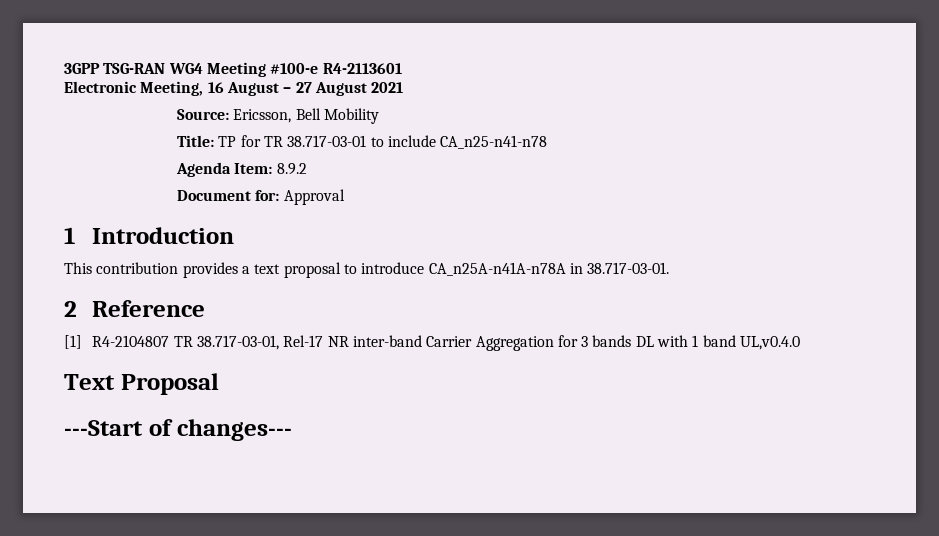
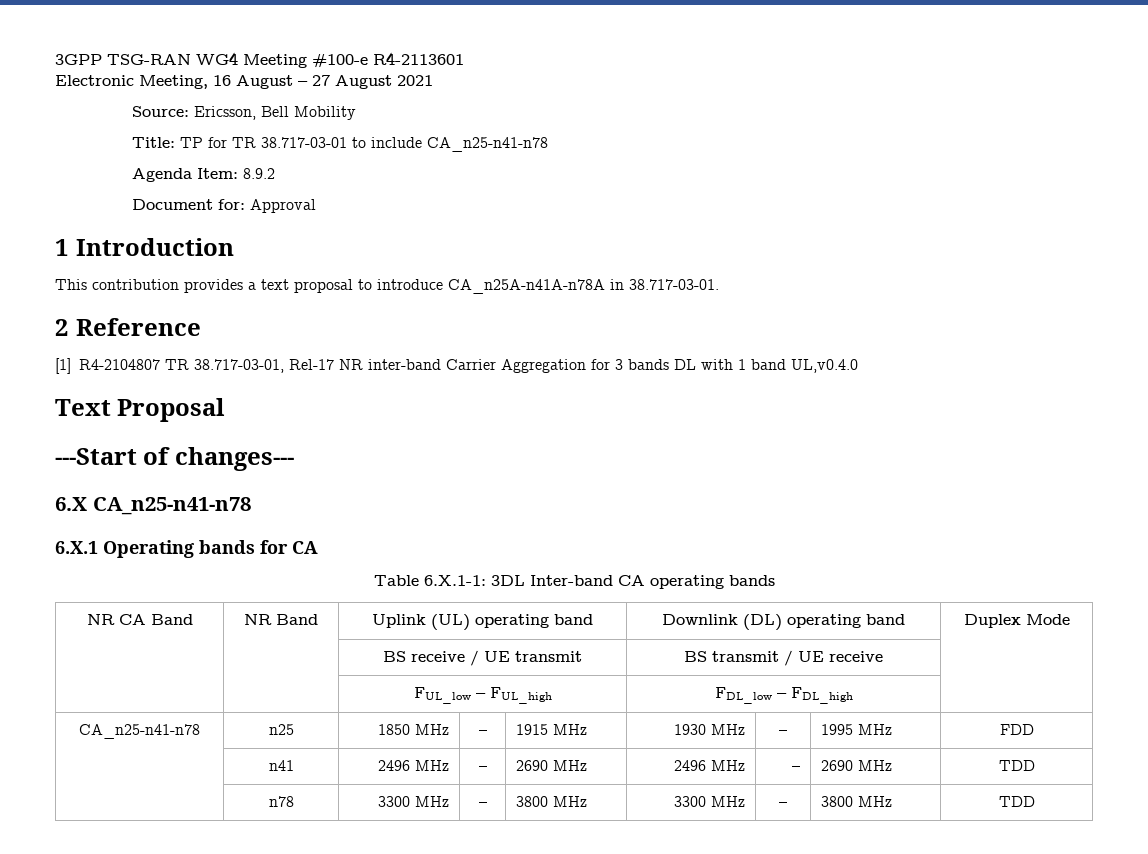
+ 6.X CA_n25-n41-n78
+ 6.X.1 Operating bands for CA
+ Table 6.X.1-1: 3DL Inter-band CA operating bands
+ NR CA Band | NR Band | Uplink (UL) operating band | Downlink (DL) operating band | Duplex Mode
+ | | BS receive / UE transmit | BS transmit / UE receive |
+ | | FUL_low – FUL_high | FDL_low – FDL_high |
+ CA_n25-n41-n78 | n25 | 1850 MHz | – | 1915 MHz | 1930 MHz | – | 1995 MHz | FDD
+ | n41 | 2496 MHz | – | 2690 MHz | 2496 MHz | – | 2690 MHz | TDD
+ | n78 | 3300 MHz | – | 3800 MHz | 3300 MHz | – | 3800 MHz | TDD

